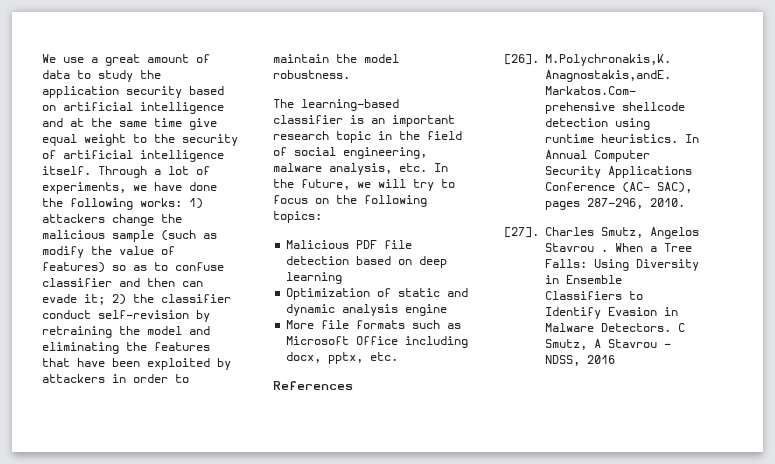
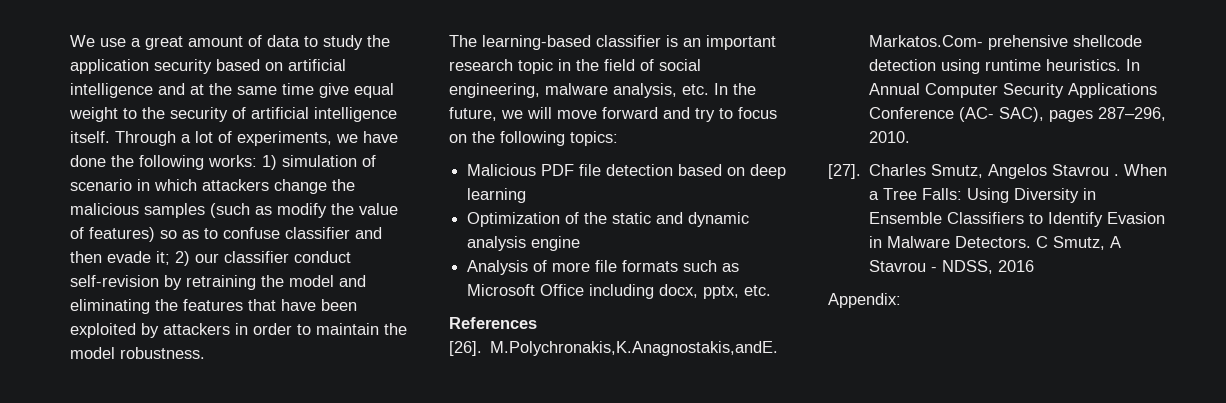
- Through a lot of experiments, we have done the following works: 1) attackers change the malicious sample (such as modify the value of features) so as to confuse classifier and then can evade it; 2) the classifier conduct self-revision by retraining the model and eliminating the features that have been exploited by attackers in order to maintain the model robustness.
+ Through a lot of experiments, we have done the following works: 1) simulation of scenario in which attackers change the malicious samples (such as modify the value of features) so as to confuse classifier and then evade it; 2) our classifier conduct self-revision by retraining the model and eliminating the features that have been exploited by attackers in order to maintain the model robustness.
- The learning-based classifier is an important research topic in the field of social engineering, malware analysis, etc. In the future, we will try to focus on the following topics:
+ The learning-based classifier is an important research topic in the field of social engineering, malware analysis, etc. In the future, we will move forward and try to focus on the following topics:
- Optimization of static and dynamic analysis engine
+ Optimization of the static and dynamic analysis engine
- More file formats such as Microsoft Office including docx, pptx, etc.
+ Analysis of more file formats such as Microsoft Office including docx, pptx, etc.
+ Appendix:

